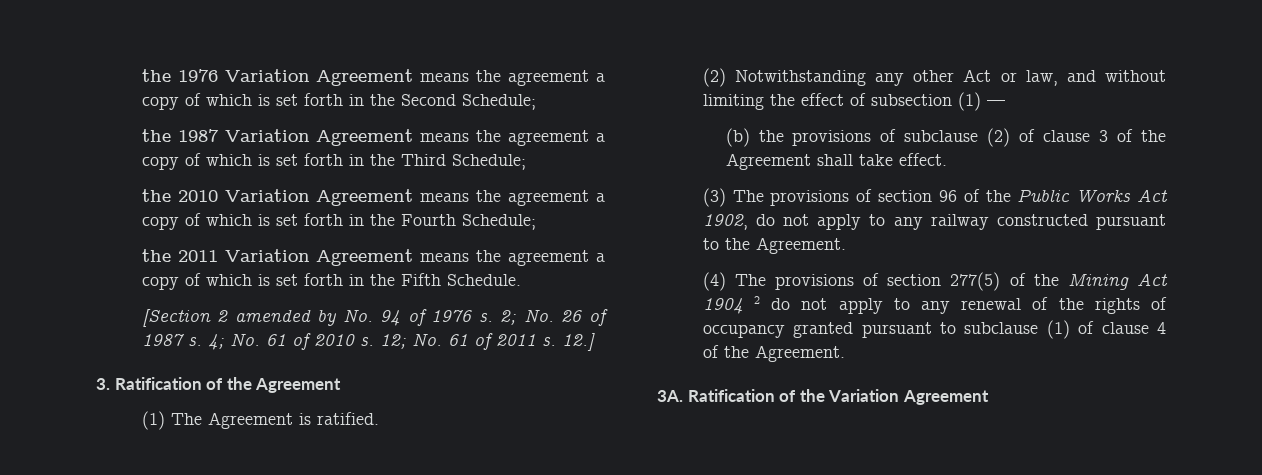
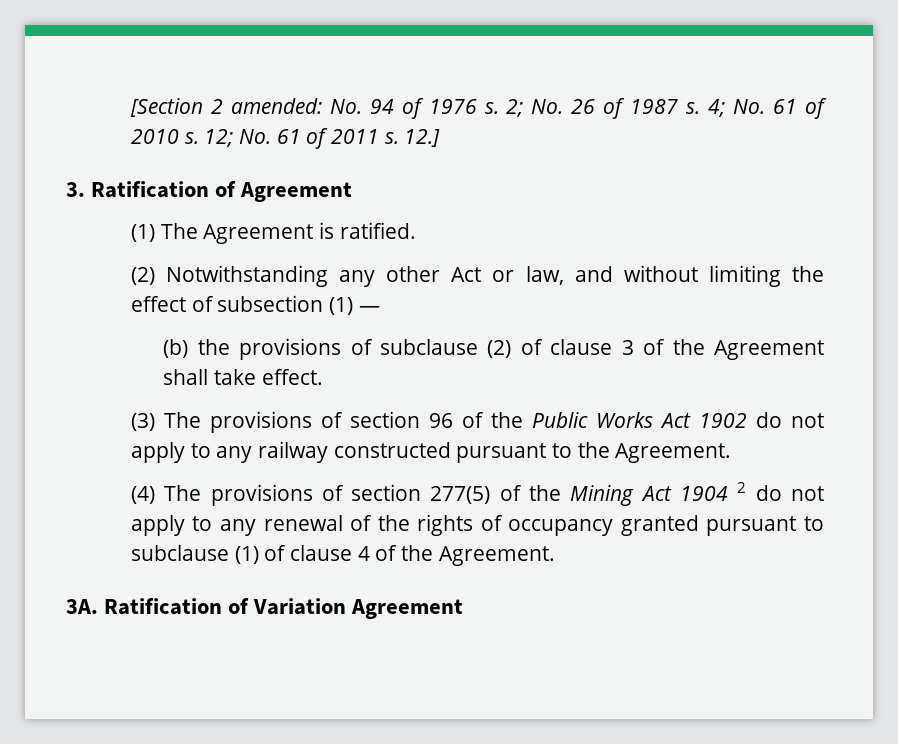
- the 1976 Variation Agreement means the agreement a copy of which is set forth in the Second Schedule;
- the 1987 Variation Agreement means the agreement a copy of which is set forth in the Third Schedule;
- the 2010 Variation Agreement means the agreement a copy of which is set forth in the Fourth Schedule;
- the 2011 Variation Agreement means the agreement a copy of which is set forth in the Fifth Schedule.
- [Section 2 amended by No. 94 of 1976 s.
+ [Section 2 amended: No. 94 of 1976 s.
- 3. Ratification of the Agreement
+ 3. Ratification of Agreement
- (3) The provisions of section 96 of the Public Works Act 1902, do not apply to any railway constructed pursuant to the Agreement.
+ (3) The provisions of section 96 of the Public Works Act 1902 do not apply to any railway constructed pursuant to the Agreement.
- Ratification of the Variation Agreement
+ Ratification of Variation Agreement

